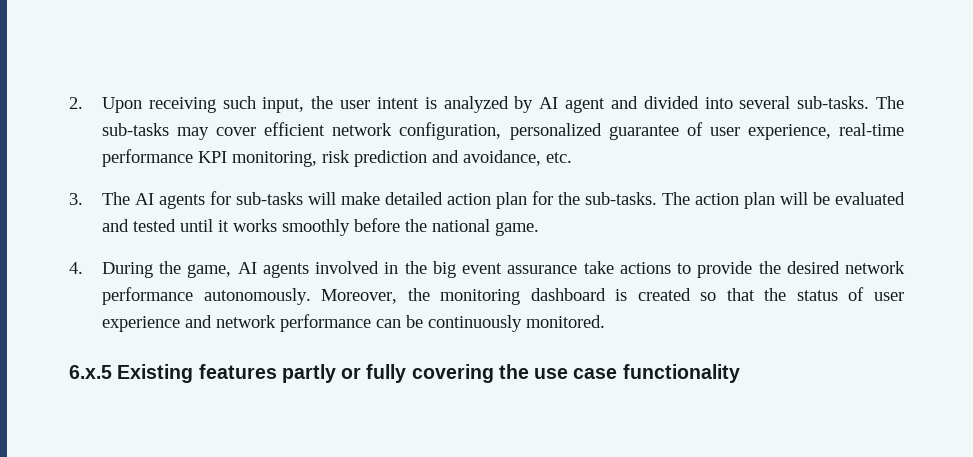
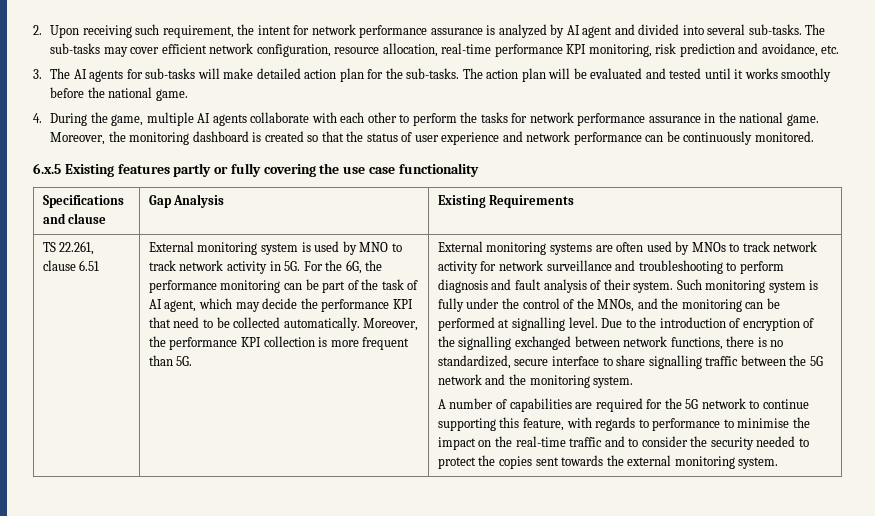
- 2. Upon receiving such input, the user intent is analyzed by AI agent and divided into several sub-tasks.
+ 2. Upon receiving such requirement, the intent for network performance assurance is analyzed by AI agent and divided into several sub-tasks.
- The sub-tasks may cover efficient network configuration, personalized guarantee of user experience, real-time performance KPI monitoring, risk prediction and avoidance, etc.
+ The sub-tasks may cover efficient network configuration, resource allocation, real-time performance KPI monitoring, risk prediction and avoidance, etc.
- 4. During the game, AI agents involved in the big event assurance take actions to provide the desired network performance autonomously.
+ 4. During the game, multiple AI agents collaborate with each other to perform the tasks for network performance assurance in the national game.
+ Specifications and clause | Gap Analysis | Existing Requirements
+ TS 22.261, clause 6.51 | External monitoring system is used by MNO to track network activity in 5G. For the 6G, the performance monitoring can be part of the task of AI agent, which may decide the performance KPI that need to be collected automatically. Moreover, the performance KPI collection is more frequent than 5G. | External monitoring systems are often used by MNOs to track network activity for network surveillance and troubleshooting to perform diagnosis and fault analysis of their system. Such monitoring system is fully under the control of the MNOs, and the monitoring can be performed at signalling level. Due to the introduction of encryption of the signalling exchanged between network functions, there is no standardized, secure interface to share signalling traffic between the 5G network and the monitoring system.
+ A number of capabilities are required for the 5G network to continue supporting this feature, with regards to performance to minimise the impact on the real-time traffic and to consider the security needed to protect the copies sent towards the external monitoring system.

